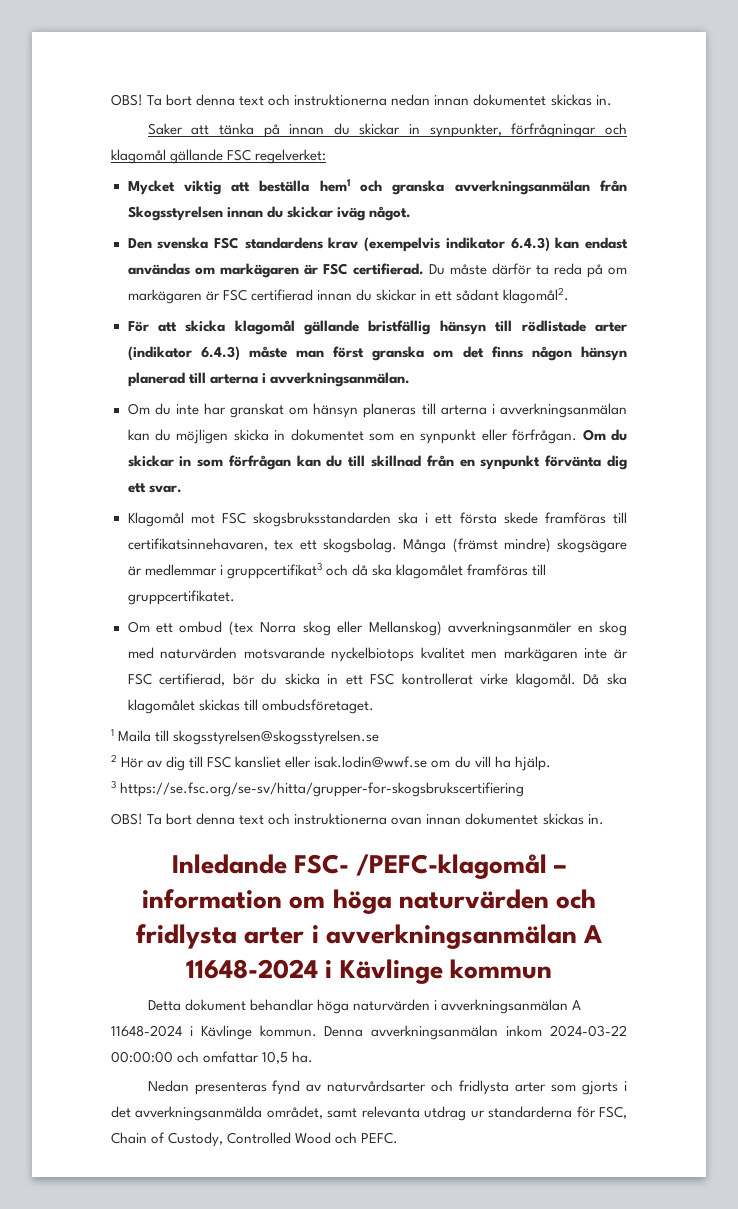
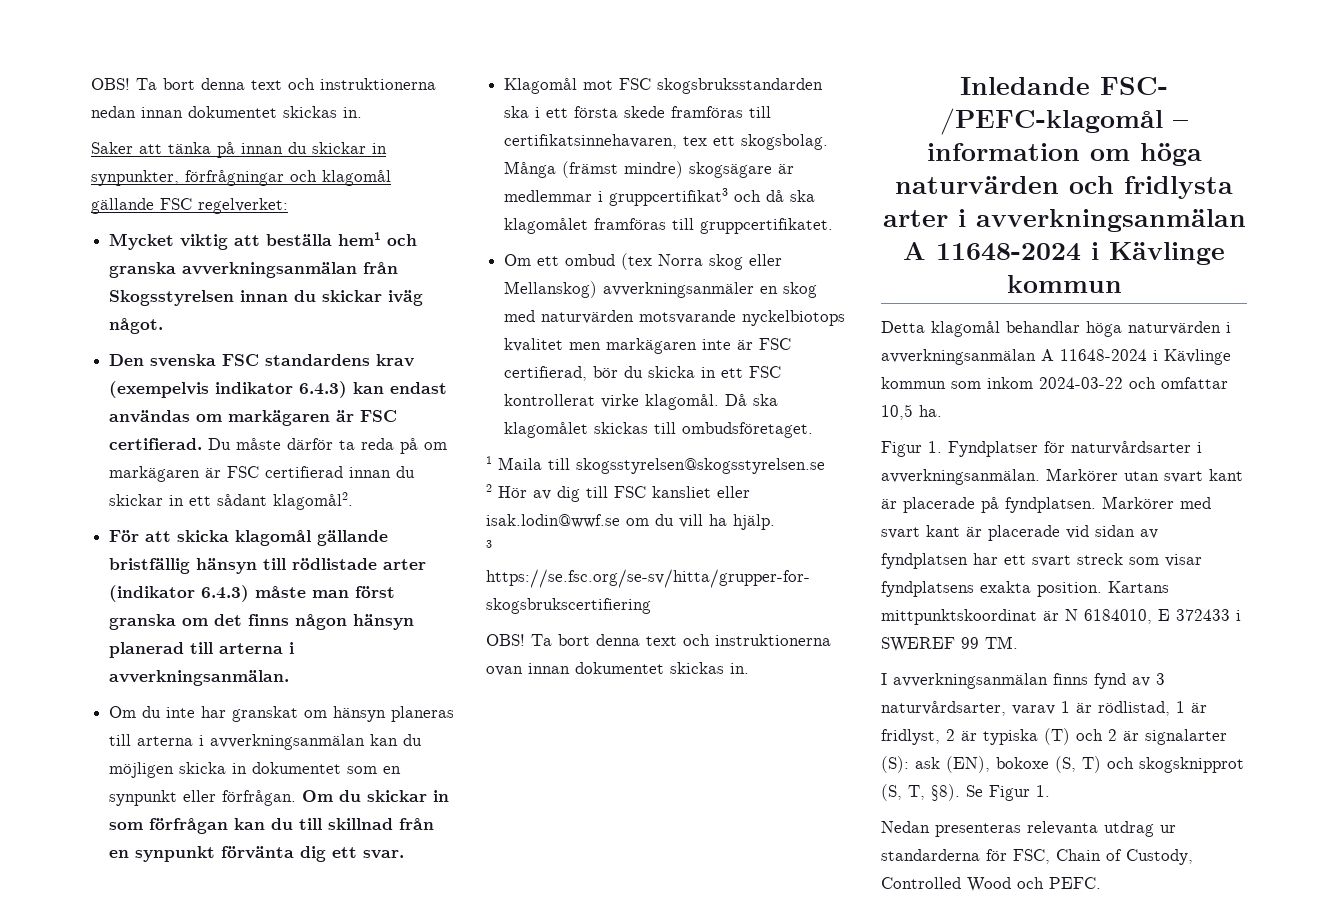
- Detta dokument behandlar höga naturvärden i avverkningsanmälan A 11648-2024 i Kävlinge kommun. Denna avverkningsanmälan inkom 2024-03-22 00:00:00 och omfattar 10,5 ha.
+ Detta klagomål behandlar höga naturvärden i avverkningsanmälan A 11648-2024 i Kävlinge kommun som inkom 2024-03-22 och omfattar 10,5 ha.
- Nedan presenteras fynd av naturvårdsarter och fridlysta arter som gjorts i det avverkningsanmälda området, samt relevanta utdrag ur standarderna för FSC, Chain of Custody, Controlled Wood och PEFC.
+ Figur 1. Fyndplatser för naturvårdsarter i avverkningsanmälan. Markörer utan svart kant är placerade på fyndplatsen. Markörer med svart kant är placerade vid sidan av fyndplatsen har ett svart streck som visar fyndplatsens exakta position. Kartans mittpunktskoordinat är N 6184010, E 372433 i SWEREF 99 TM.
+ I avverkningsanmälan finns fynd av 3 naturvårdsarter, varav 1 är rödlistad, 1 är fridlyst, 2 är typiska (T) och 2 är signalarter (S): ask (EN), bokoxe (S, T) och skogsknipprot (S, T, §8). Se Figur 1.
+ Nedan presenteras relevanta utdrag ur standarderna för FSC, Chain of Custody, Controlled Wood och PEFC.

